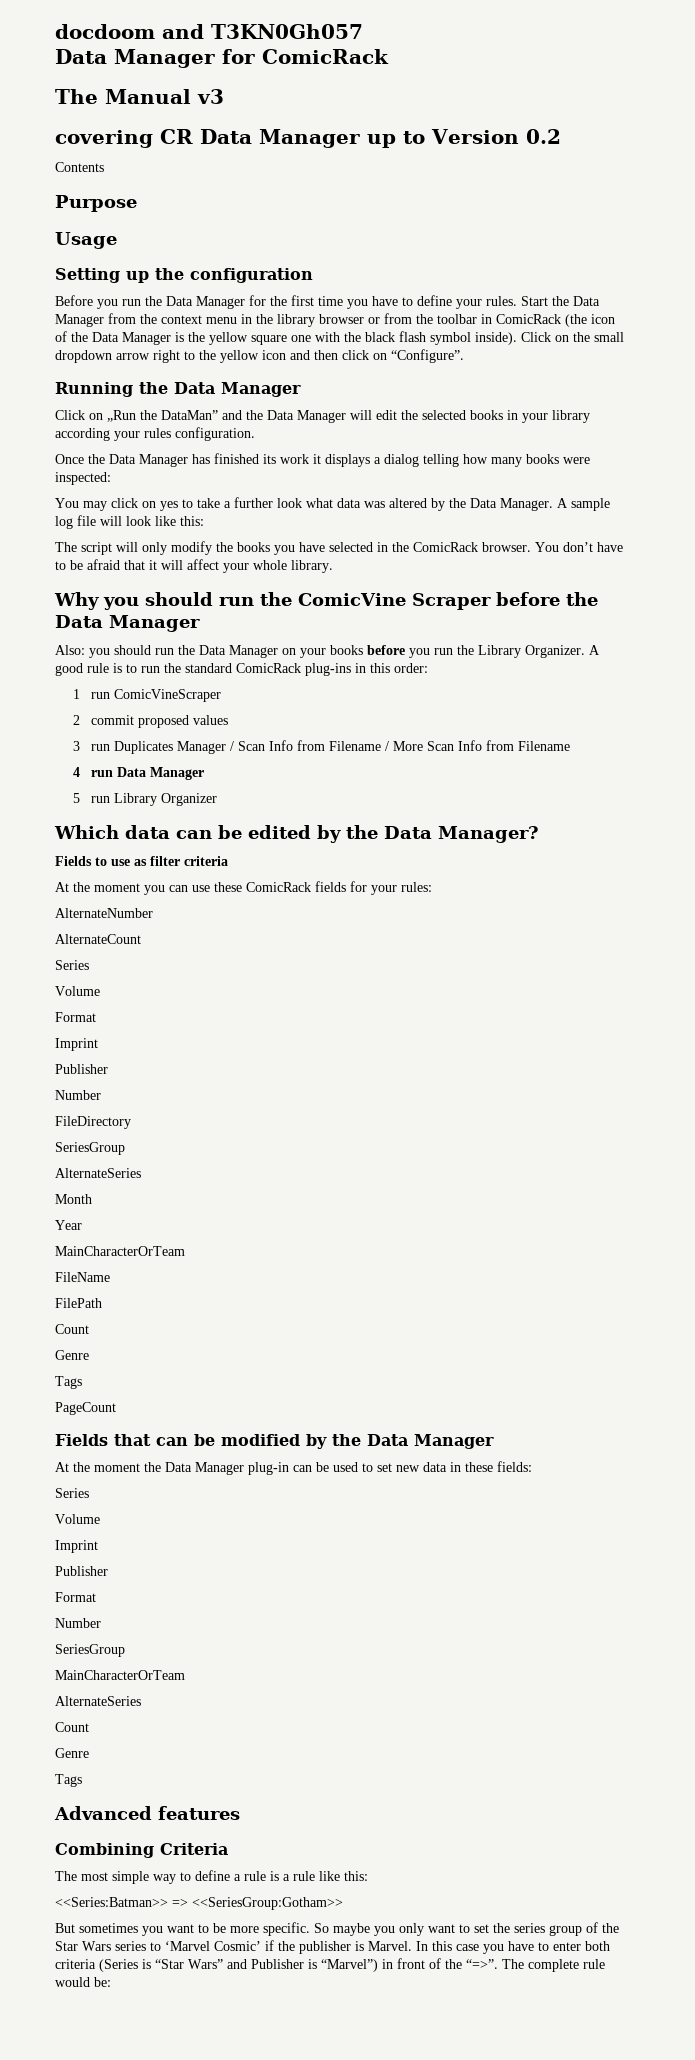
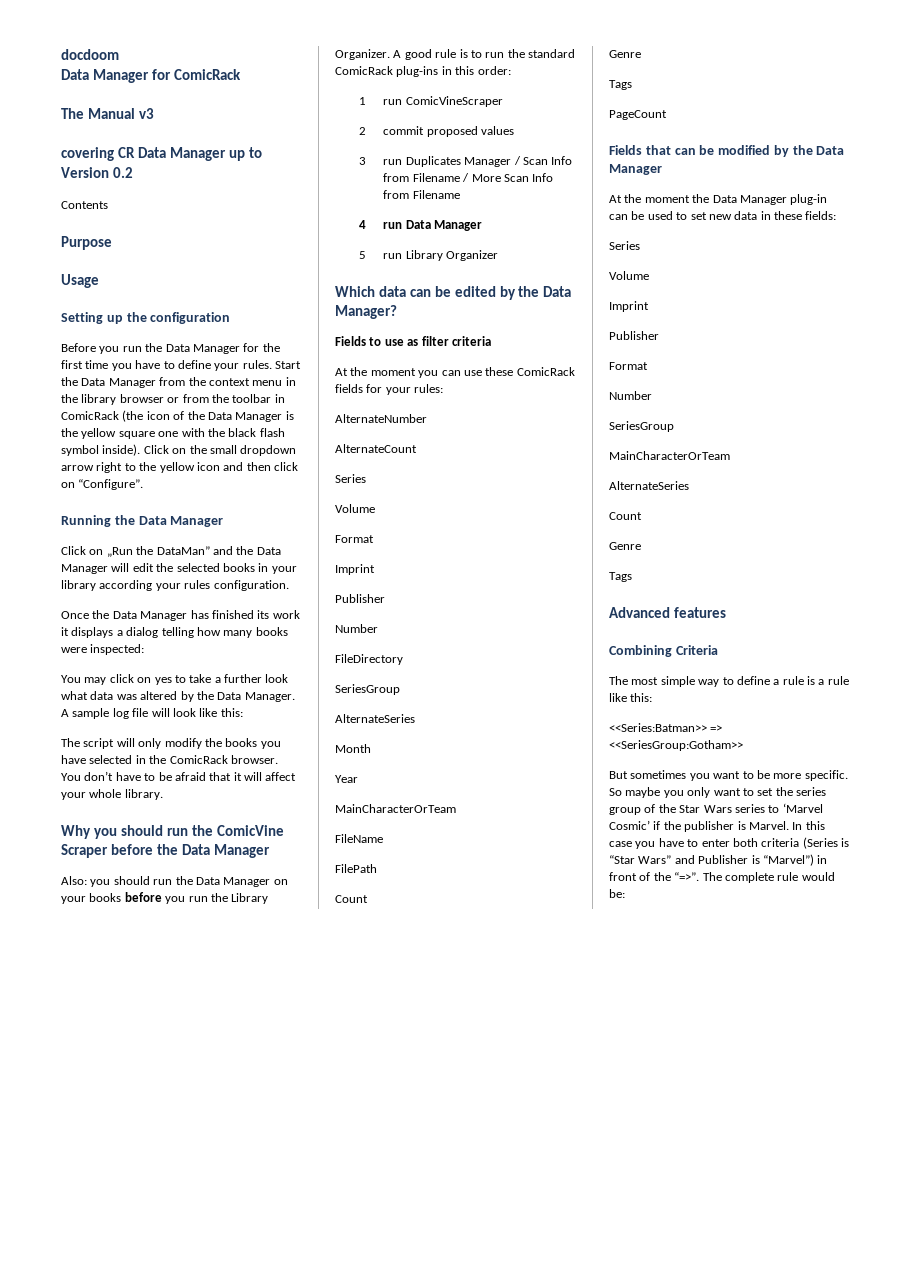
- docdoom and T3KN0Gh057
+ docdoom

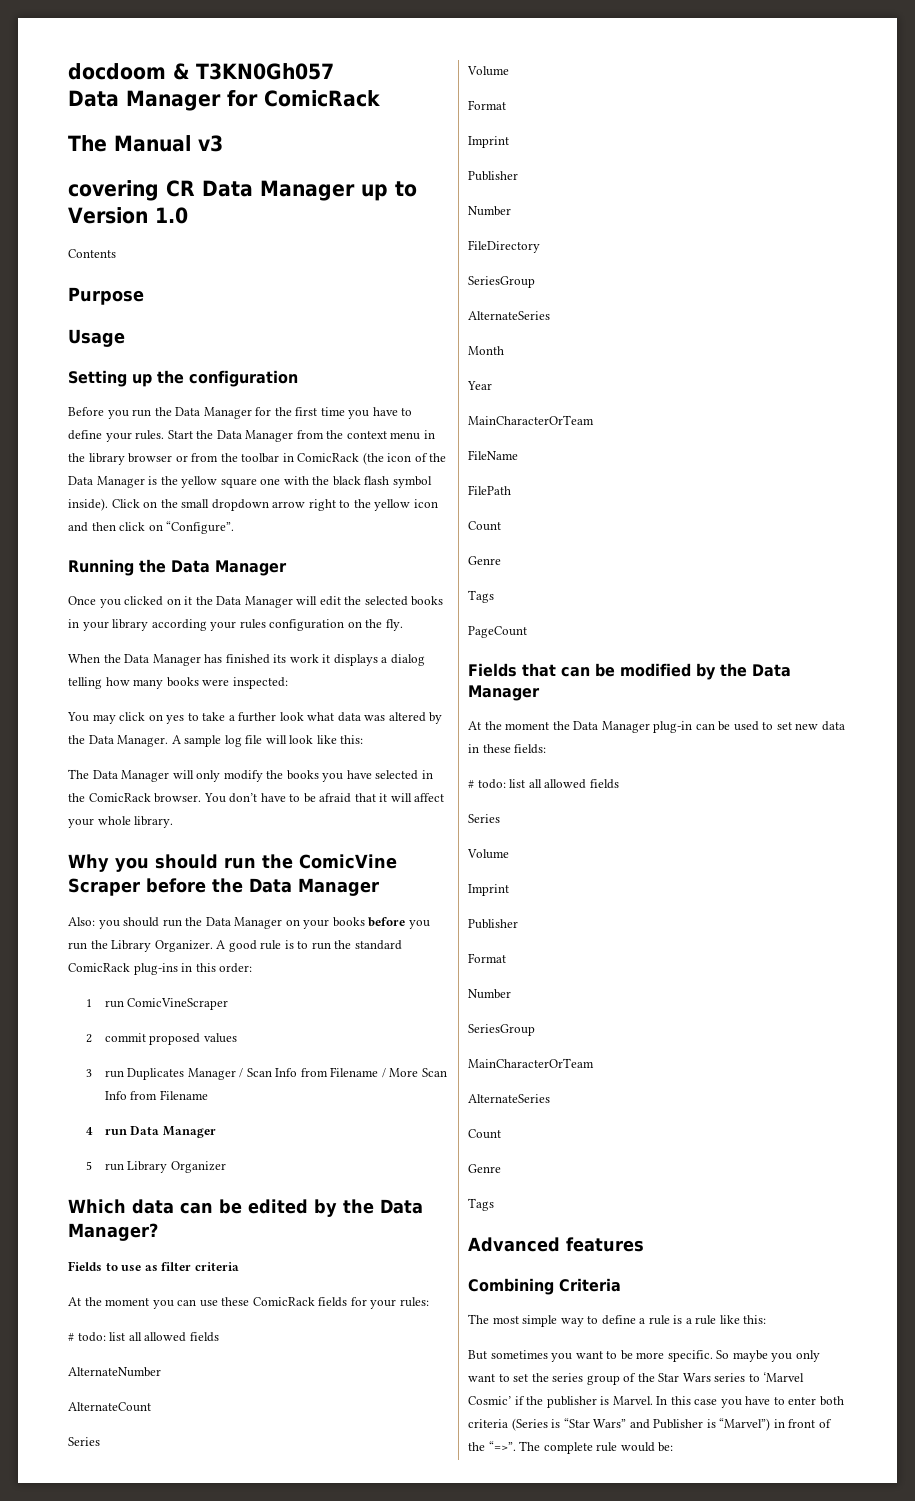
- docdoom
+ docdoom & T3KN0Gh057
- covering CR Data Manager up to Version 0.2
+ covering CR Data Manager up to Version 1.0
- Click on „Run the DataMan” and the Data Manager will edit the selected books in your library according your rules configuration.
- Once the Data Manager has finished its work it displays a dialog telling how many books were inspected:
+ Once you clicked on it the Data Manager will edit the selected books in your library according your rules configuration on the fly.
+ When the Data Manager has finished its work it displays a dialog telling how many books were inspected:
- The script will only modify the books you have selected in the ComicRack browser.
+ The Data Manager will only modify the books you have selected in the ComicRack browser.
  At the moment you can use these ComicRack fields for your rules:
+ # todo: list all allowed fields
  At the moment the Data Manager plug-in can be used to set new data in these fields:
+ # todo: list all allowed fields
- <<Series:Batman>> => <<SeriesGroup:Gotham>>

